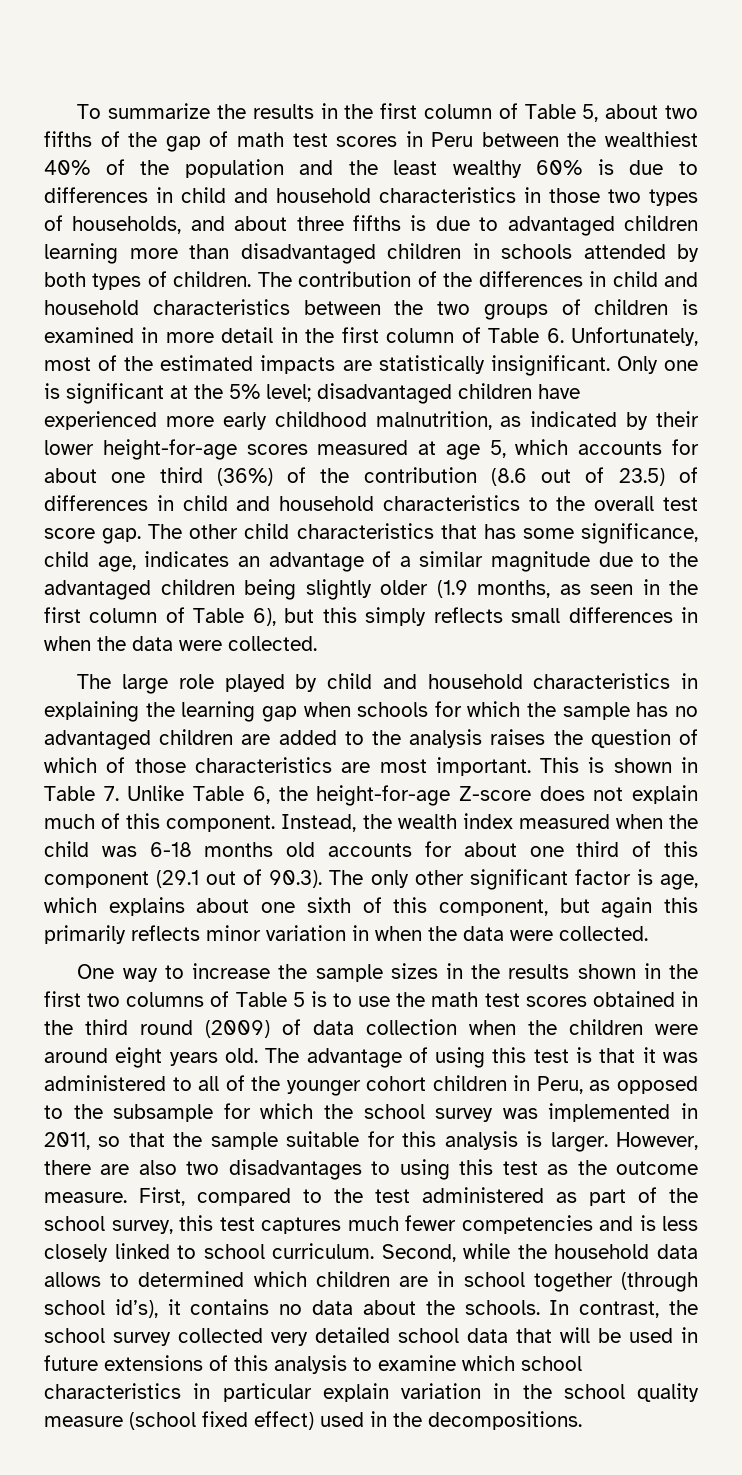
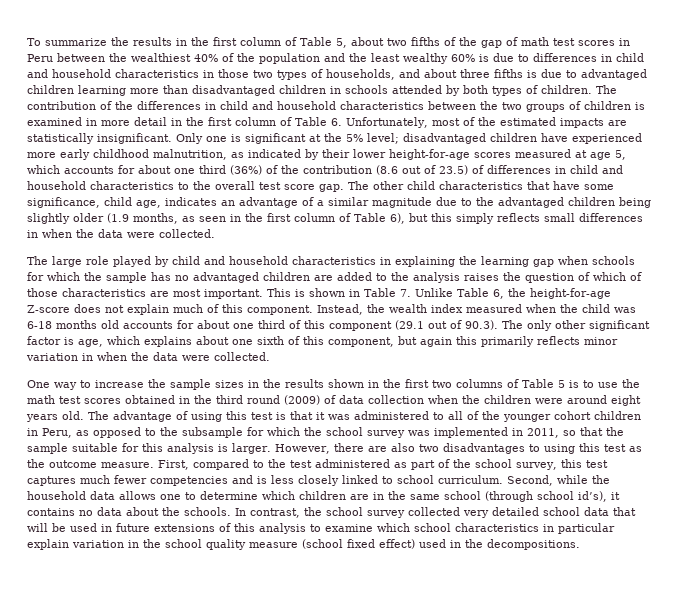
- The other child characteristics that has some significance, child age, indicates an advantage of a similar magnitude due to the advantaged children being slightly older (1.9 months, as seen in the first column of Table 6), but this simply reflects small differences in when the data were collected.
+ The other child characteristics that have some significance, child age, indicates an advantage of a similar magnitude due to the advantaged children being slightly older (1.9 months, as seen in the first column of Table 6), but this simply reflects small differences in when the data were collected.
- Second, while the household data allows to determined which children are in school together (through school id’s), it contains no data about the schools.
+ Second, while the household data allows one to determine which children are in the same school (through school id’s), it contains no data about the schools.

